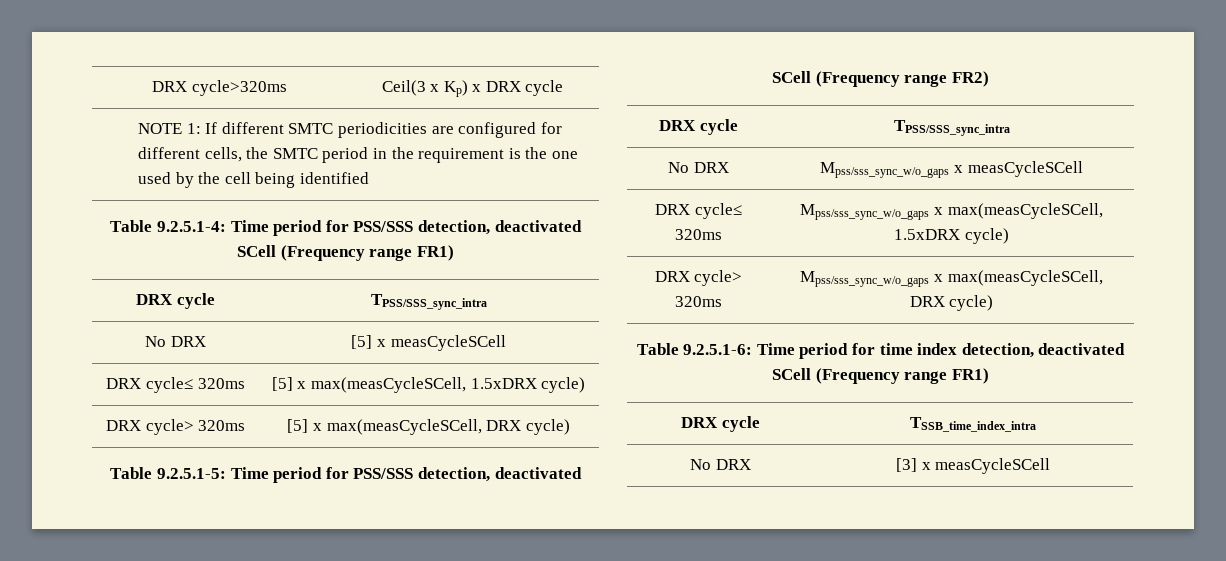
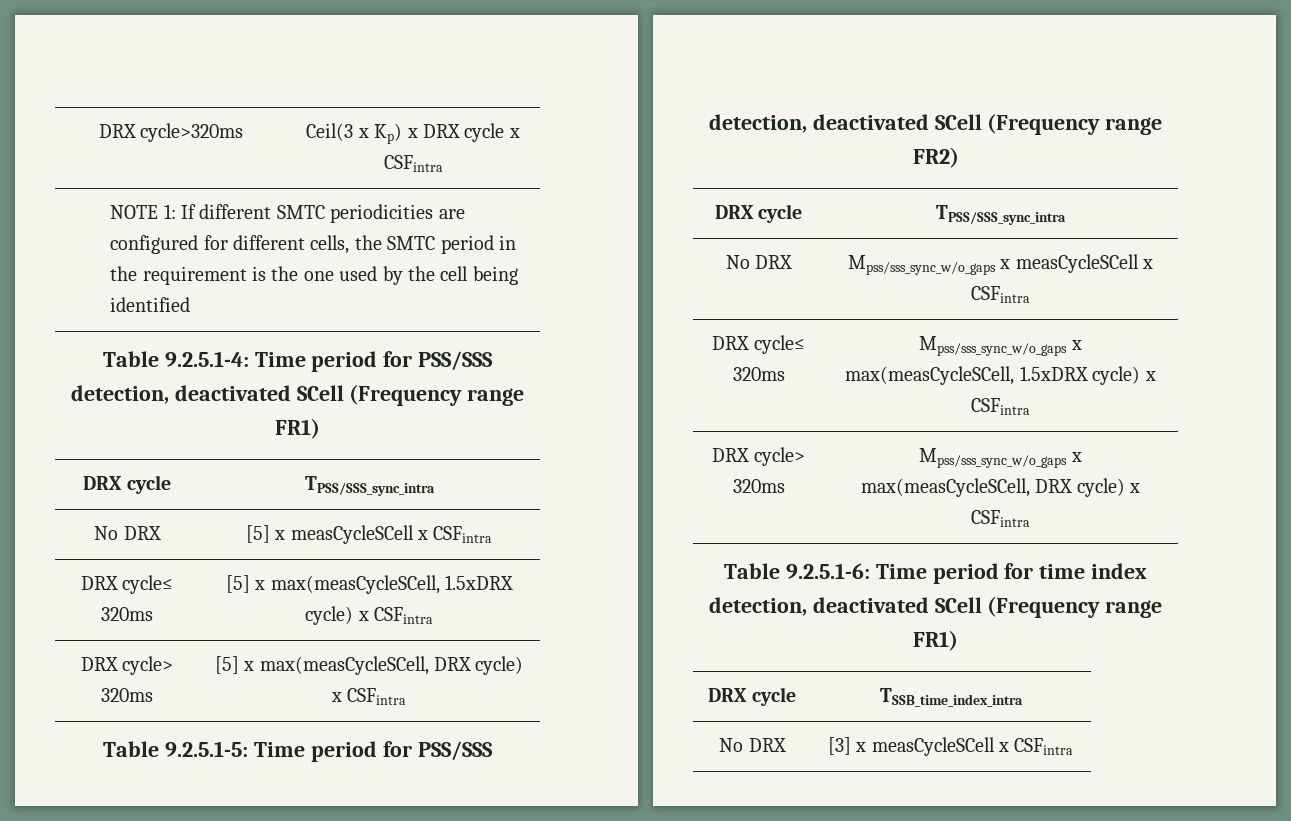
- DRX cycle>320ms | Ceil(3 x Kp) x DRX cycle
+ DRX cycle>320ms | Ceil(3 x Kp) x DRX cycle x CSFintra
- No DRX | [5] x measCycleSCell
+ No DRX | [5] x measCycleSCell x CSFintra
- DRX cycle≤ 320ms | [5] x max(measCycleSCell, 1.5xDRX cycle)
+ DRX cycle≤ 320ms | [5] x max(measCycleSCell, 1.5xDRX cycle) x CSFintra
- DRX cycle> 320ms | [5] x max(measCycleSCell, DRX cycle)
+ DRX cycle> 320ms | [5] x max(measCycleSCell, DRX cycle) x CSFintra
- No DRX | Mpss/sss_sync_w/o_gaps x measCycleSCell
+ No DRX | Mpss/sss_sync_w/o_gaps x measCycleSCell x CSFintra
- DRX cycle≤ 320ms | Mpss/sss_sync_w/o_gaps x max(measCycleSCell, 1.5xDRX cycle)
+ DRX cycle≤ 320ms | Mpss/sss_sync_w/o_gaps x max(measCycleSCell, 1.5xDRX cycle) x CSFintra
- DRX cycle> 320ms | Mpss/sss_sync_w/o_gaps x max(measCycleSCell, DRX cycle)
+ DRX cycle> 320ms | Mpss/sss_sync_w/o_gaps x max(measCycleSCell, DRX cycle) x CSFintra
- No DRX | [3] x measCycleSCell
+ No DRX | [3] x measCycleSCell x CSFintra

